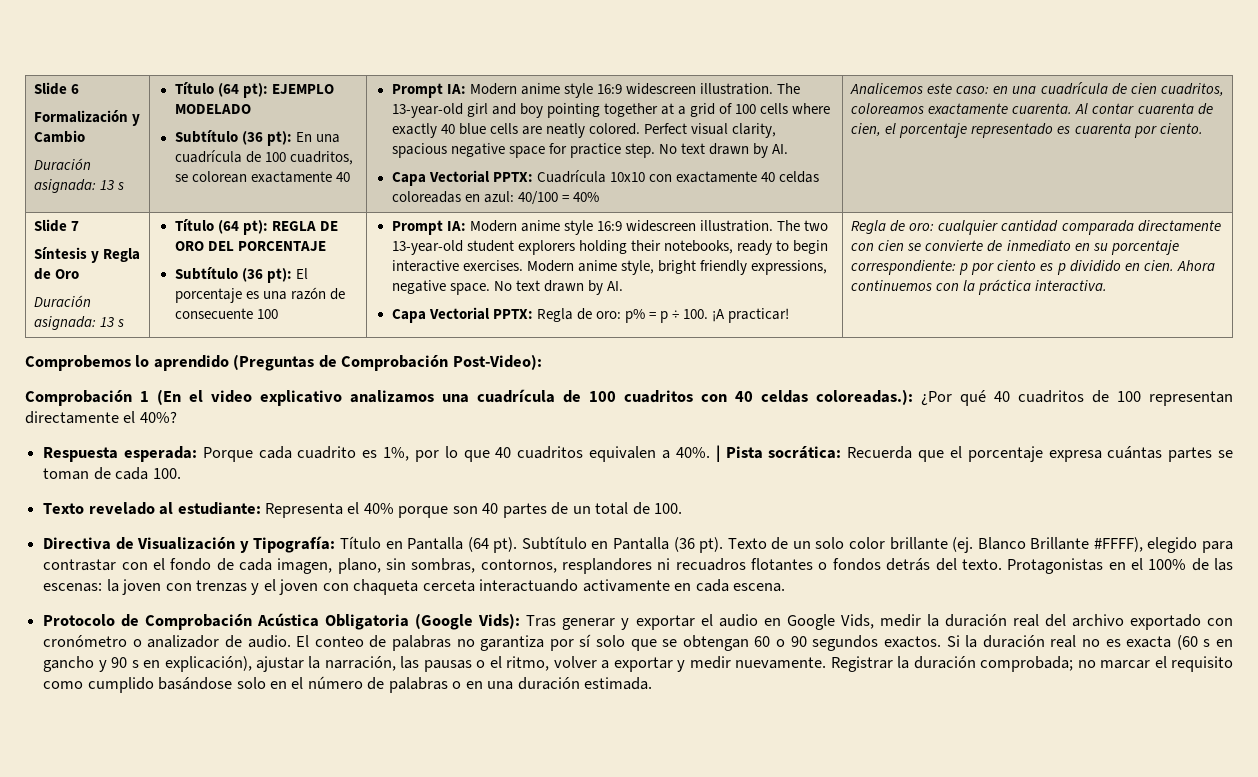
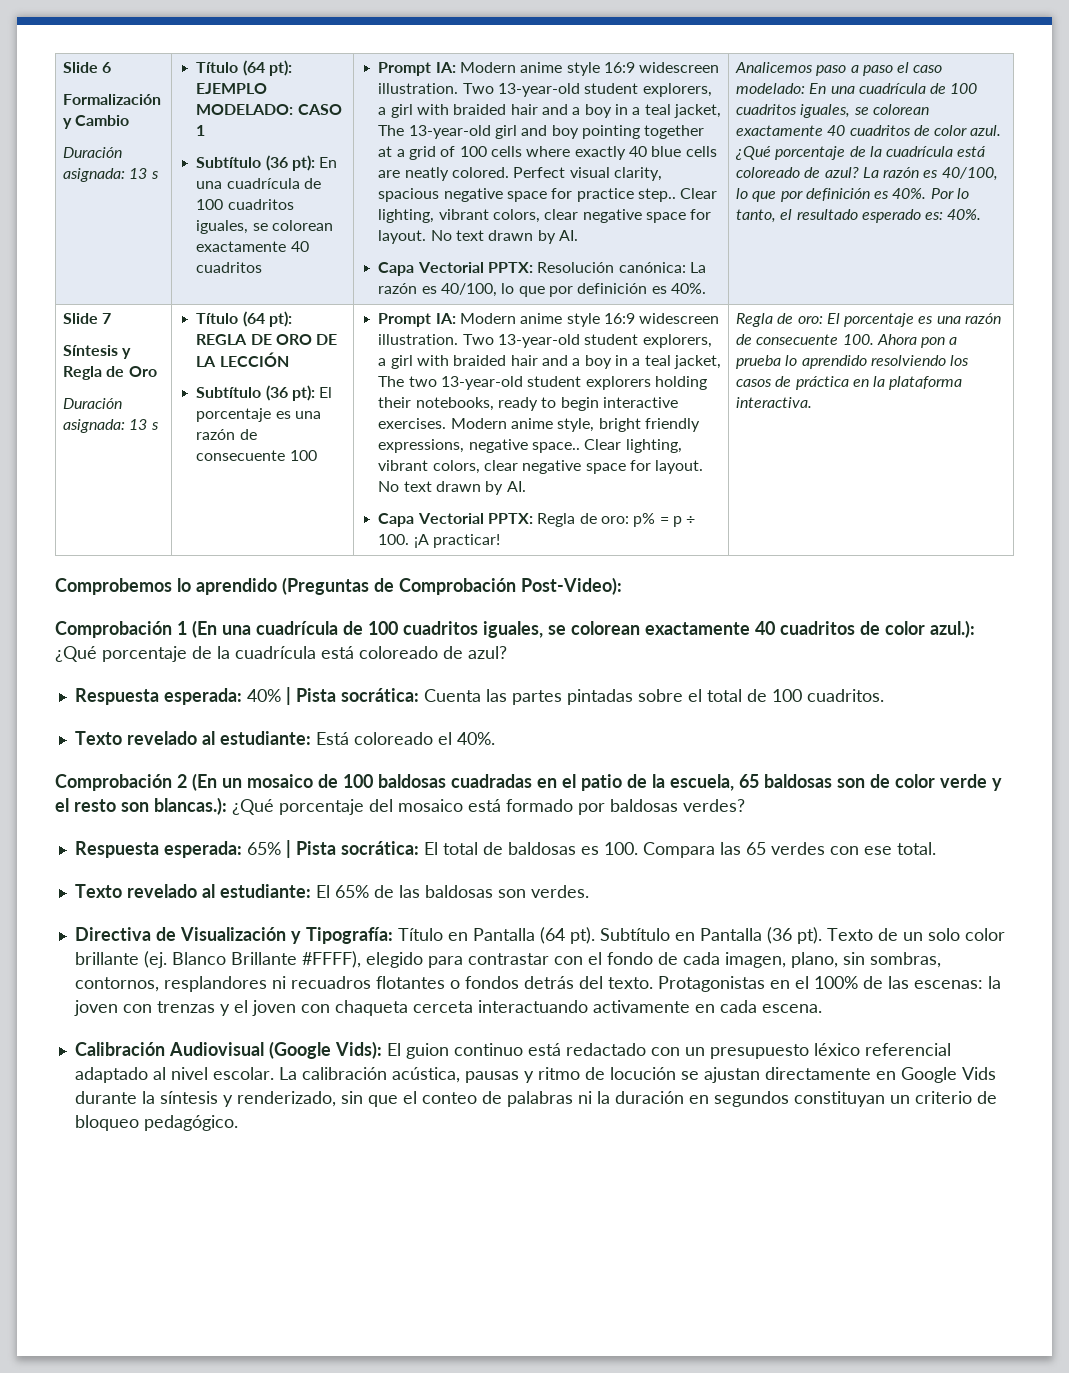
- Título (64 pt): EJEMPLO MODELADO
+ Título (64 pt): EJEMPLO MODELADO: CASO 1
- Subtítulo (36 pt): En una cuadrícula de 100 cuadritos, se colorean exactamente 40 | Prompt IA: Modern anime style 16:9 widescreen illustration. The 13-year-old girl and boy pointing together at a grid of 100 cells where exactly 40 blue cells are neatly colored.
+ Subtítulo (36 pt): En una cuadrícula de 100 cuadritos iguales, se colorean exactamente 40 cuadritos | Prompt IA: Modern anime style 16:9 widescreen illustration. Two 13-year-old student explorers, a girl with braided hair and a boy in a teal jacket, The 13-year-old girl and boy pointing together at a grid of 100 cells where exactly 40 blue cells are neatly colored.
- Perfect visual clarity, spacious negative space for practice step. No text drawn by AI.
- Capa Vectorial PPTX: Cuadrícula 10x10 con exactamente 40 celdas coloreadas en azul: 40/100 = 40% | Analicemos este caso: en una cuadrícula de cien cuadritos, coloreamos exactamente cuarenta. Al contar cuarenta de cien, el porcentaje representado es cuarenta por ciento.
+ Perfect visual clarity, spacious negative space for practice step.. Clear lighting, vibrant colors, clear negative space for layout. No text drawn by AI.
+ Capa Vectorial PPTX: Resolución canónica: La razón es 40/100, lo que por definición es 40%. | Analicemos paso a paso el caso modelado: En una cuadrícula de 100 cuadritos iguales, se colorean exactamente 40 cuadritos de color azul. ¿Qué porcentaje de la cuadrícula está coloreado de azul? La razón es 40/100, lo que por definición es 40%. Por lo tanto, el resultado esperado es: 40%.
- Título (64 pt): REGLA DE ORO DEL PORCENTAJE
+ Título (64 pt): REGLA DE ORO DE LA LECCIÓN
- The two 13-year-old student explorers holding their notebooks, ready to begin interactive exercises.
+ Two 13-year-old student explorers, a girl with braided hair and a boy in a teal jacket, The two 13-year-old student explorers holding their notebooks, ready to begin interactive exercises.
- Modern anime style, bright friendly expressions, negative space.
+ Modern anime style, bright friendly expressions, negative space.. Clear lighting, vibrant colors, clear negative space for layout.
- Regla de oro: cualquier cantidad comparada directamente con cien se convierte de inmediato en su porcentaje correspondiente: p por ciento es p dividido en cien. Ahora continuemos con la práctica interactiva.
+ Regla de oro: El porcentaje es una razón de consecuente 100. Ahora pon a prueba lo aprendido resolviendo los casos de práctica en la plataforma interactiva.
- Comprobación 1 (En el video explicativo analizamos una cuadrícula de 100 cuadritos con 40 celdas coloreadas.): ¿Por qué 40 cuadritos de 100 representan directamente el 40%?
- Respuesta esperada: Porque cada cuadrito es 1%, por lo que 40 cuadritos equivalen a 40%. | Pista socrática: Recuerda que el porcentaje expresa cuántas partes se toman de cada 100.
- Texto revelado al estudiante: Representa el 40% porque son 40 partes de un total de 100.
+ Comprobación 1 (En una cuadrícula de 100 cuadritos iguales, se colorean exactamente 40 cuadritos de color azul.): ¿Qué porcentaje de la cuadrícula está coloreado de azul?
+ Respuesta esperada: 40% | Pista socrática: Cuenta las partes pintadas sobre el total de 100 cuadritos.
+ Texto revelado al estudiante: Está coloreado el 40%.
+ Comprobación 2 (En un mosaico de 100 baldosas cuadradas en el patio de la escuela, 65 baldosas son de color verde y el resto son blancas.): ¿Qué porcentaje del mosaico está formado por baldosas verdes?
+ Respuesta esperada: 65% | Pista socrática: El total de baldosas es 100. Compara las 65 verdes con ese total.
+ Texto revelado al estudiante: El 65% de las baldosas son verdes.
- Protocolo de Comprobación Acústica Obligatoria (Google Vids): Tras generar y exportar el audio en Google Vids, medir la duración real del archivo exportado con cronómetro o analizador de audio. El conteo de palabras no garantiza por sí solo que se obtengan 60 o 90 segundos exactos. Si la duración real no es exacta (60 s en gancho y 90 s en explicación), ajustar la narración, las pausas o el ritmo, volver a exportar y medir nuevamente. Registrar la duración comprobada; no marcar el requisito como cumplido basándose solo en el número de palabras o en una duración estimada.
+ Calibración Audiovisual (Google Vids): El guion continuo está redactado con un presupuesto léxico referencial adaptado al nivel escolar. La calibración acústica, pausas y ritmo de locución se ajustan directamente en Google Vids durante la síntesis y renderizado, sin que el conteo de palabras ni la duración en segundos constituyan un criterio de bloqueo pedagógico.

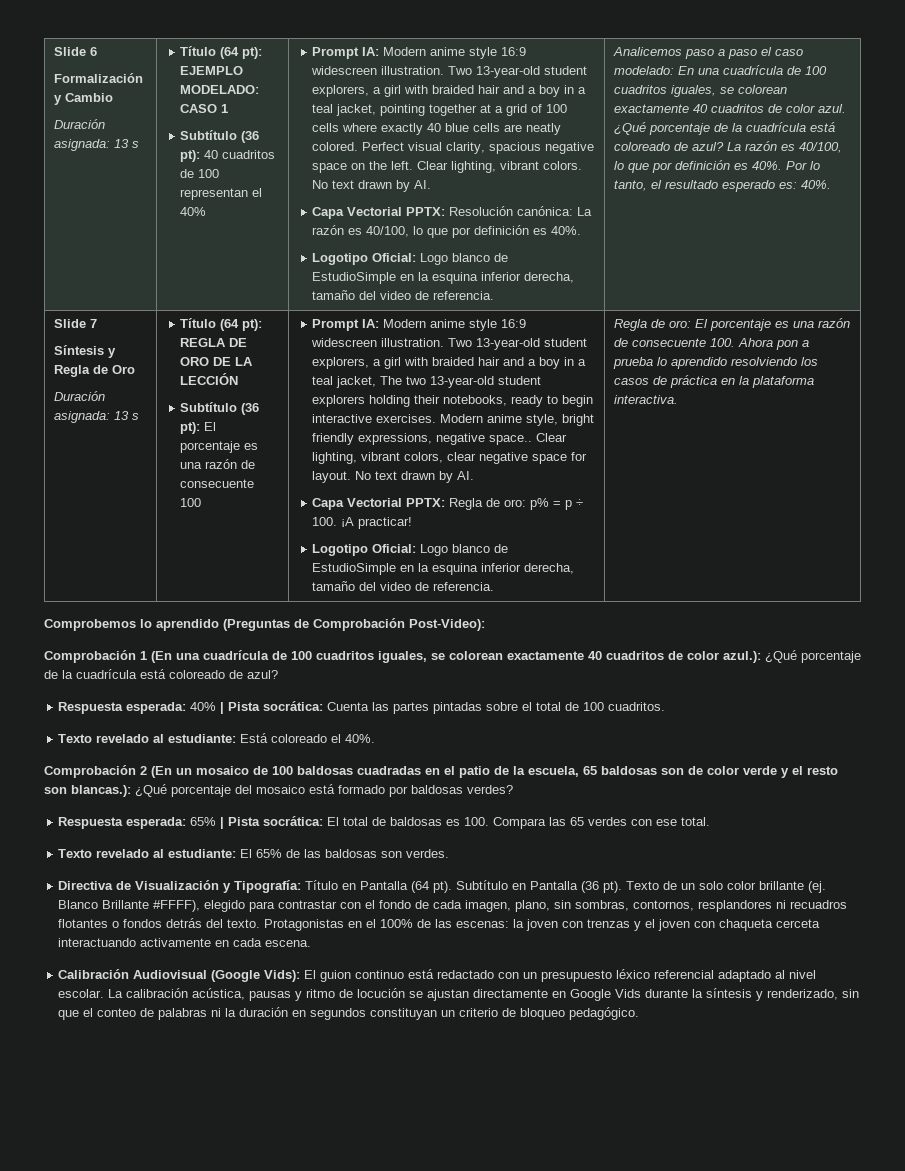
- Subtítulo (36 pt): En una cuadrícula de 100 cuadritos iguales, se colorean exactamente 40 cuadritos
+ Subtítulo (36 pt): 40 cuadritos de 100 representan el 40%
- Two 13-year-old student explorers, a girl with braided hair and a boy in a teal jacket, The 13-year-old girl and boy pointing together at a grid of 100 cells where exactly 40 blue cells are neatly colored.
+ Two 13-year-old student explorers, a girl with braided hair and a boy in a teal jacket, pointing together at a grid of 100 cells where exactly 40 blue cells are neatly colored.
- Perfect visual clarity, spacious negative space for practice step.. Clear lighting, vibrant colors, clear negative space for layout.
+ Perfect visual clarity, spacious negative space on the left. Clear lighting, vibrant colors.
  Capa Vectorial PPTX: Resolución canónica: La razón es 40/100, lo que por definición es 40%.
+ Logotipo Oficial: Logo blanco de EstudioSimple en la esquina inferior derecha, tamaño del video de referencia.
  Capa Vectorial PPTX: Regla de oro: p% = p ÷ 100. ¡A practicar!
+ Logotipo Oficial: Logo blanco de EstudioSimple en la esquina inferior derecha, tamaño del video de referencia.

